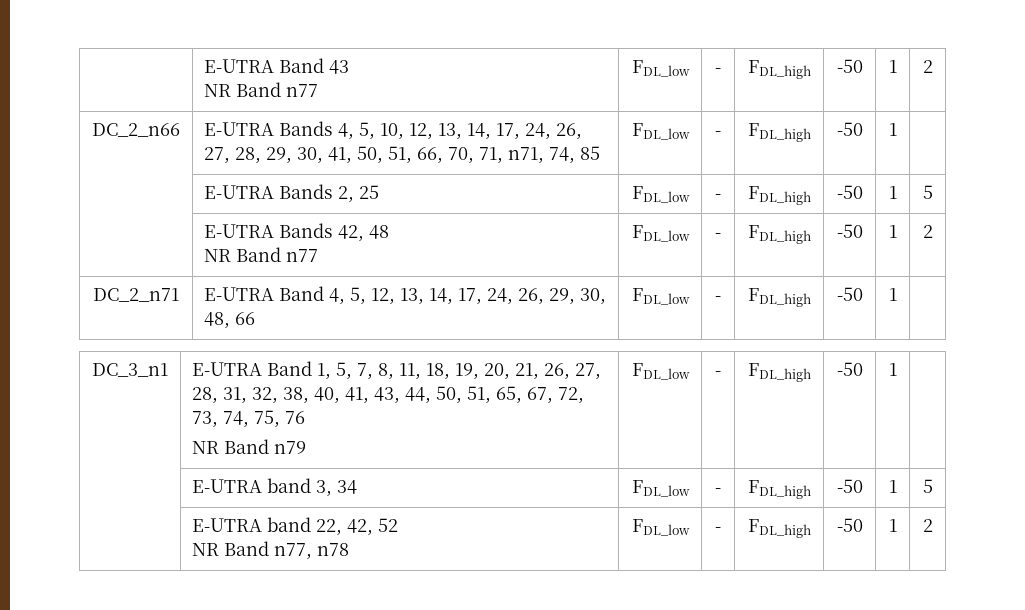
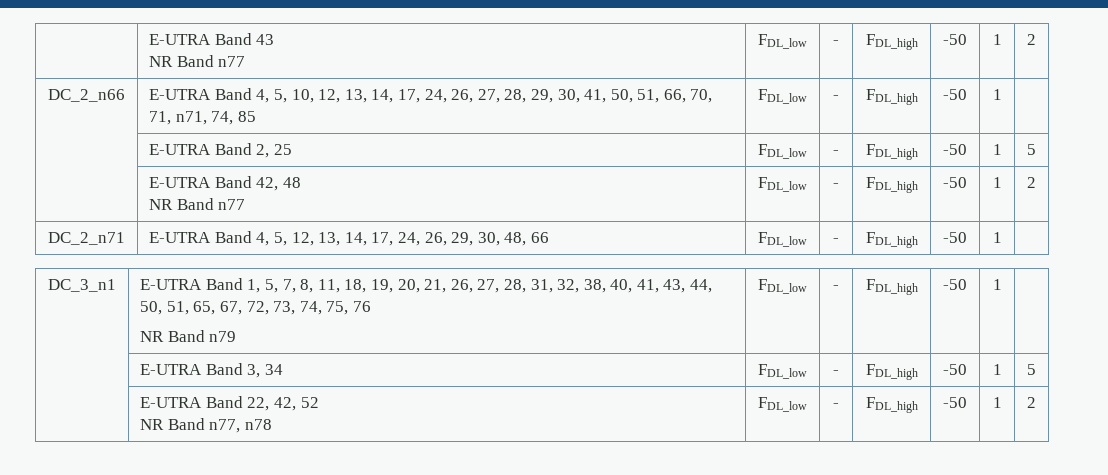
- DC_2_n66 | E-UTRA Bands 4, 5, 10, 12, 13, 14, 17, 24, 26, 27, 28, 29, 30, 41, 50, 51, 66, 70, 71, n71, 74, 85 | FDL_low | - | FDL_high | -50 | 1 |
+ DC_2_n66 | E-UTRA Band 4, 5, 10, 12, 13, 14, 17, 24, 26, 27, 28, 29, 30, 41, 50, 51, 66, 70, 71, n71, 74, 85 | FDL_low | - | FDL_high | -50 | 1 |
- | E-UTRA Bands 2, 25 | FDL_low | - | FDL_high | -50 | 1 | 5
+ | E-UTRA Band 2, 25 | FDL_low | - | FDL_high | -50 | 1 | 5
- | E-UTRA Bands 42, 48
+ | E-UTRA Band 42, 48
- | E-UTRA band 3, 34 | FDL_low | - | FDL_high | -50 | 1 | 5
+ | E-UTRA Band 3, 34 | FDL_low | - | FDL_high | -50 | 1 | 5
- | E-UTRA band 22, 42, 52
+ | E-UTRA Band 22, 42, 52

